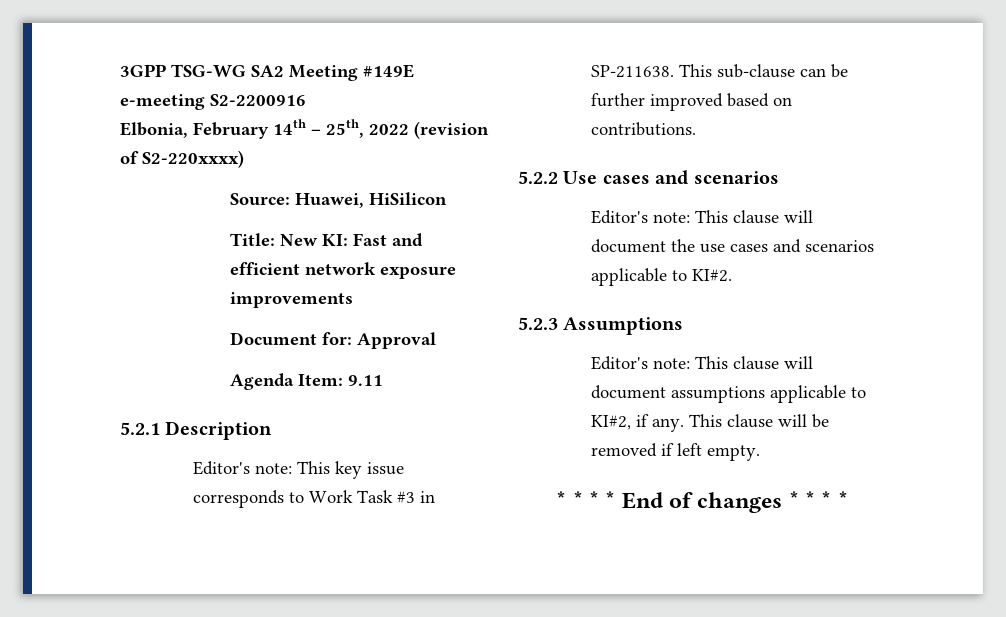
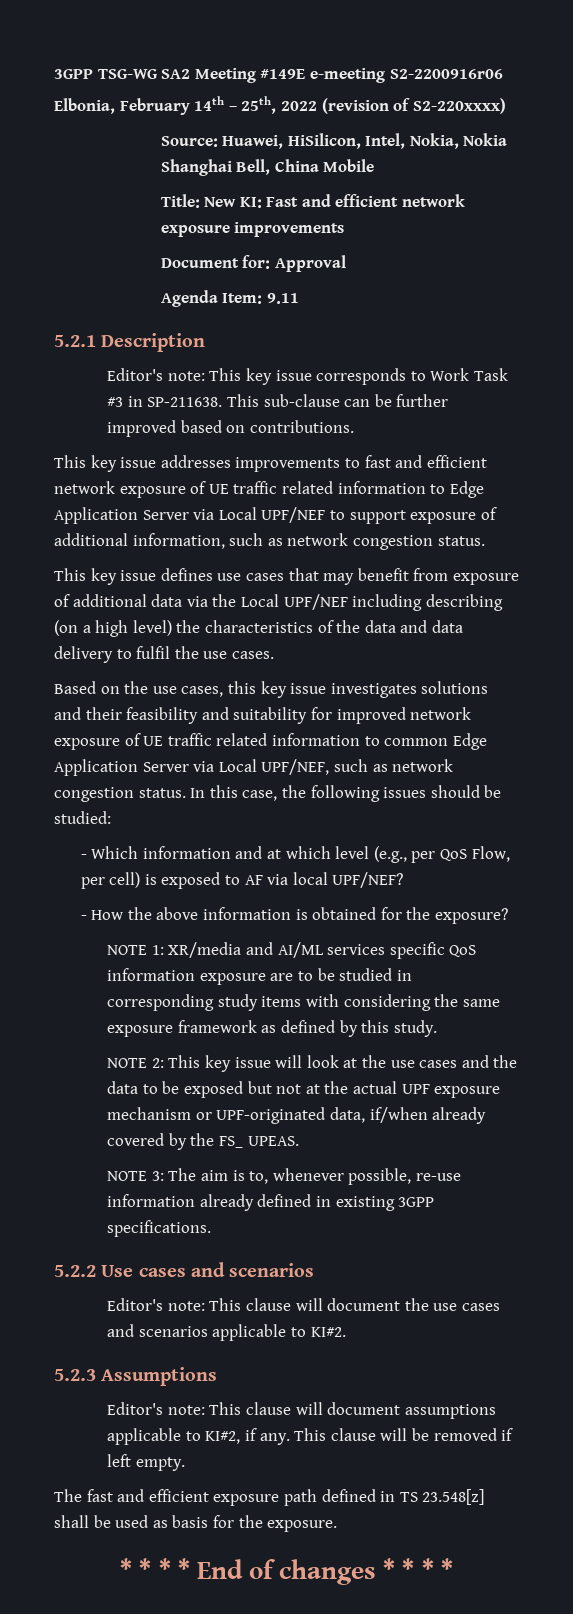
- 3GPP TSG-WG SA2 Meeting #149E e-meeting S2-2200916
+ 3GPP TSG-WG SA2 Meeting #149E e-meeting S2-2200916r06
- Source: Huawei, HiSilicon
+ Source: Huawei, HiSilicon, Intel, Nokia, Nokia Shanghai Bell, China Mobile
+ This key issue addresses improvements to fast and efficient network exposure of UE traffic related information to Edge Application Server via Local UPF/NEF to support exposure of additional information, such as network congestion status.
+ This key issue defines use cases that may benefit from exposure of additional data via the Local UPF/NEF including describing (on a high level) the characteristics of the data and data delivery to fulfil the use cases.
+ Based on the use cases, this key issue investigates solutions and their feasibility and suitability for improved network exposure of UE traffic related information to common Edge Application Server via Local UPF/NEF, such as network congestion status. In this case, the following issues should be studied:
+ - Which information and at which level (e.g., per QoS Flow, per cell) is exposed to AF via local UPF/NEF?
+ - How the above information is obtained for the exposure?
+ NOTE 1: XR/media and AI/ML services specific QoS information exposure are to be studied in corresponding study items with considering the same exposure framework as defined by this study.
+ NOTE 2: This key issue will look at the use cases and the data to be exposed but not at the actual UPF exposure mechanism or UPF-originated data, if/when already covered by the FS_ UPEAS.
+ NOTE 3: The aim is to, whenever possible, re-use information already defined in existing 3GPP specifications.
+ The fast and efficient exposure path defined in TS 23.548[z] shall be used as basis for the exposure.

